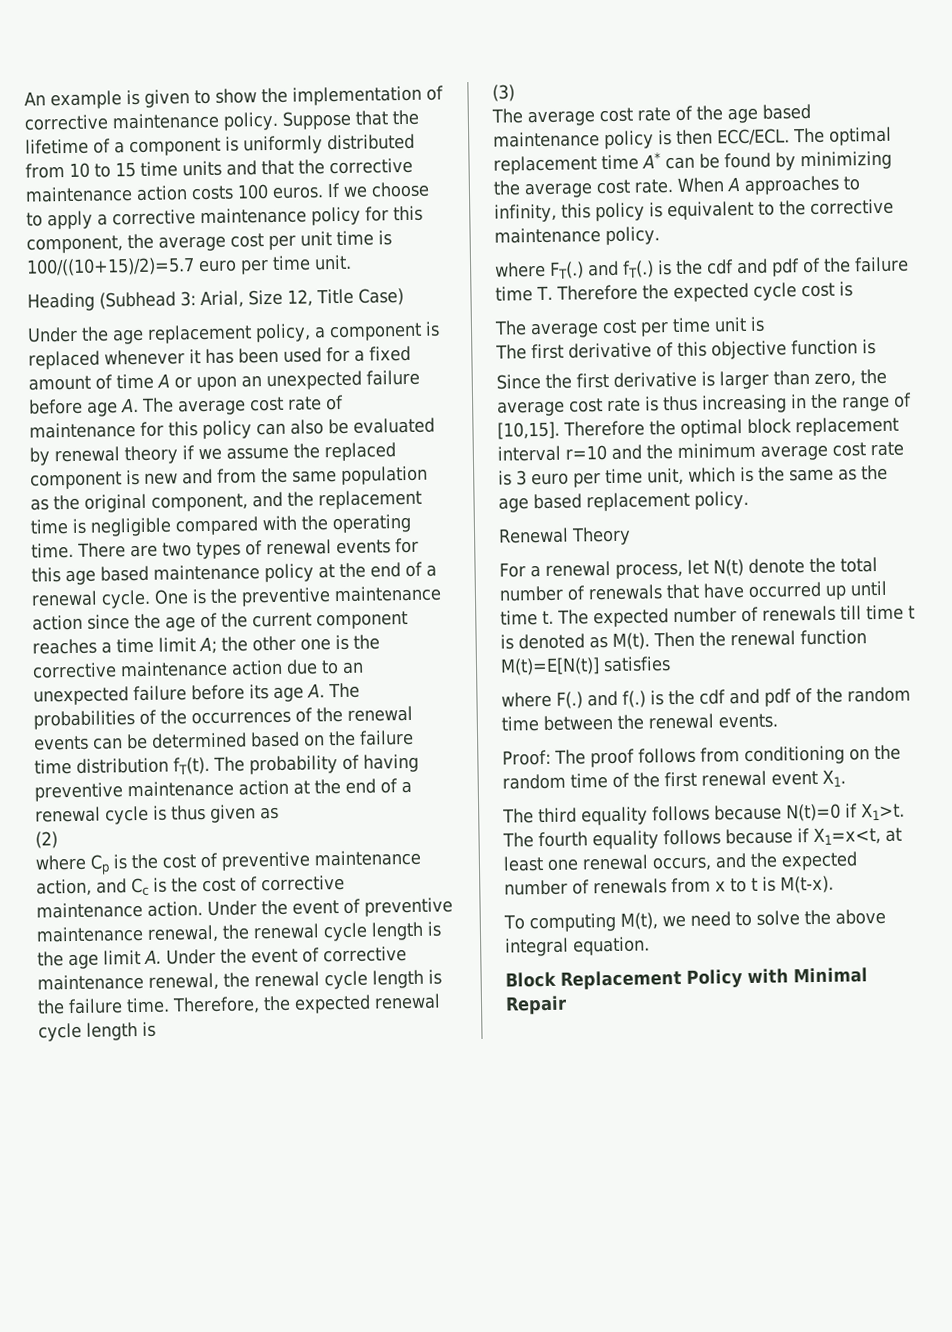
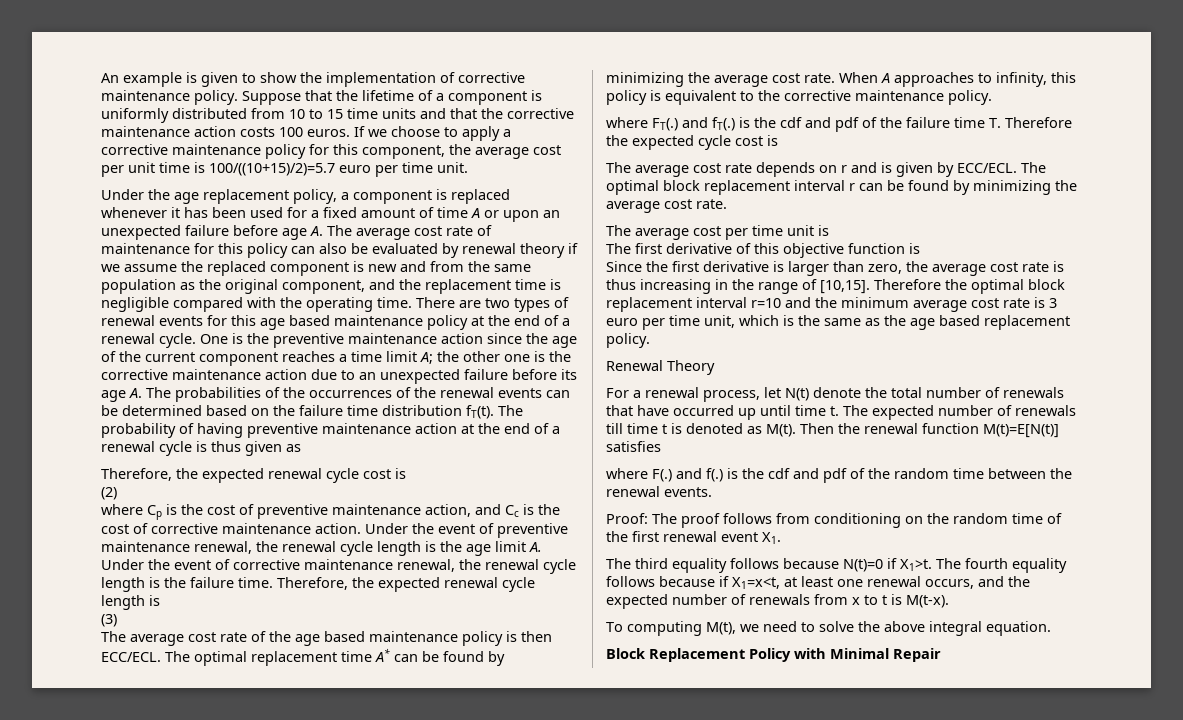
- Heading (Subhead 3: Arial, Size 12, Title Case)
+ Therefore, the expected renewal cycle cost is
+ The average cost rate depends on r and is given by ECC/ECL. The optimal block replacement interval r can be found by minimizing the average cost rate.

